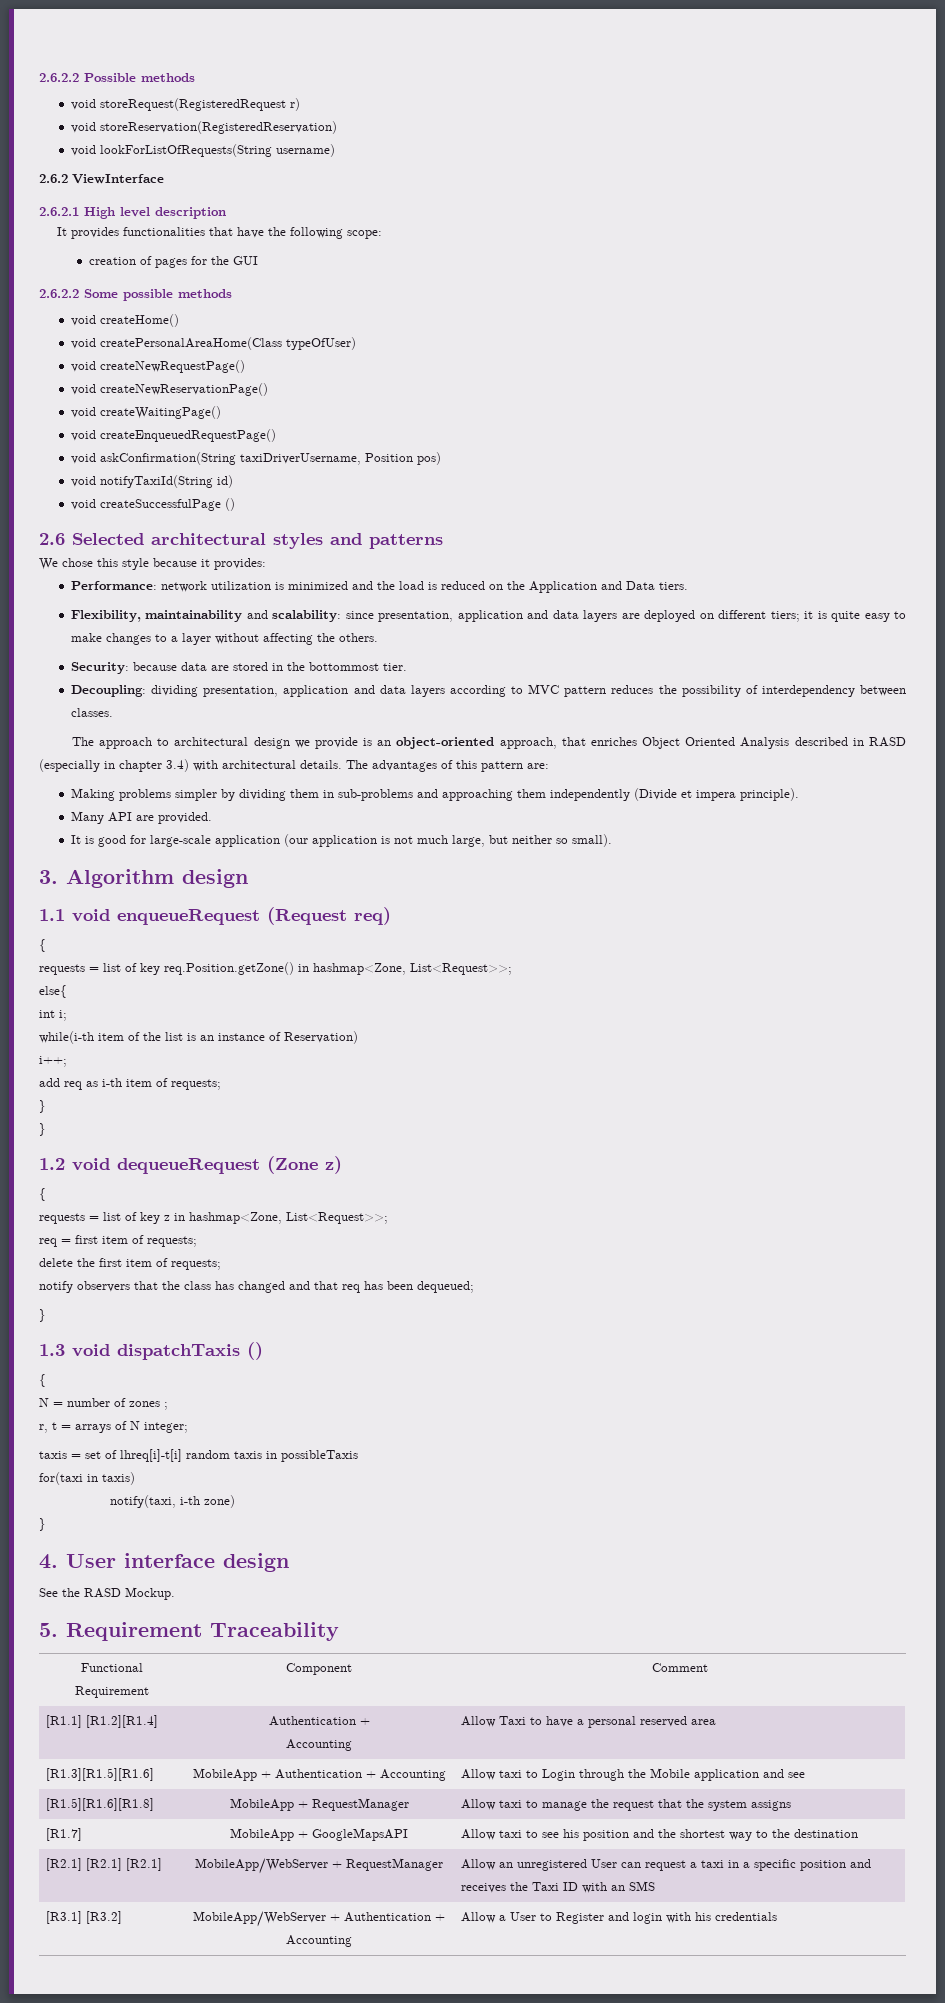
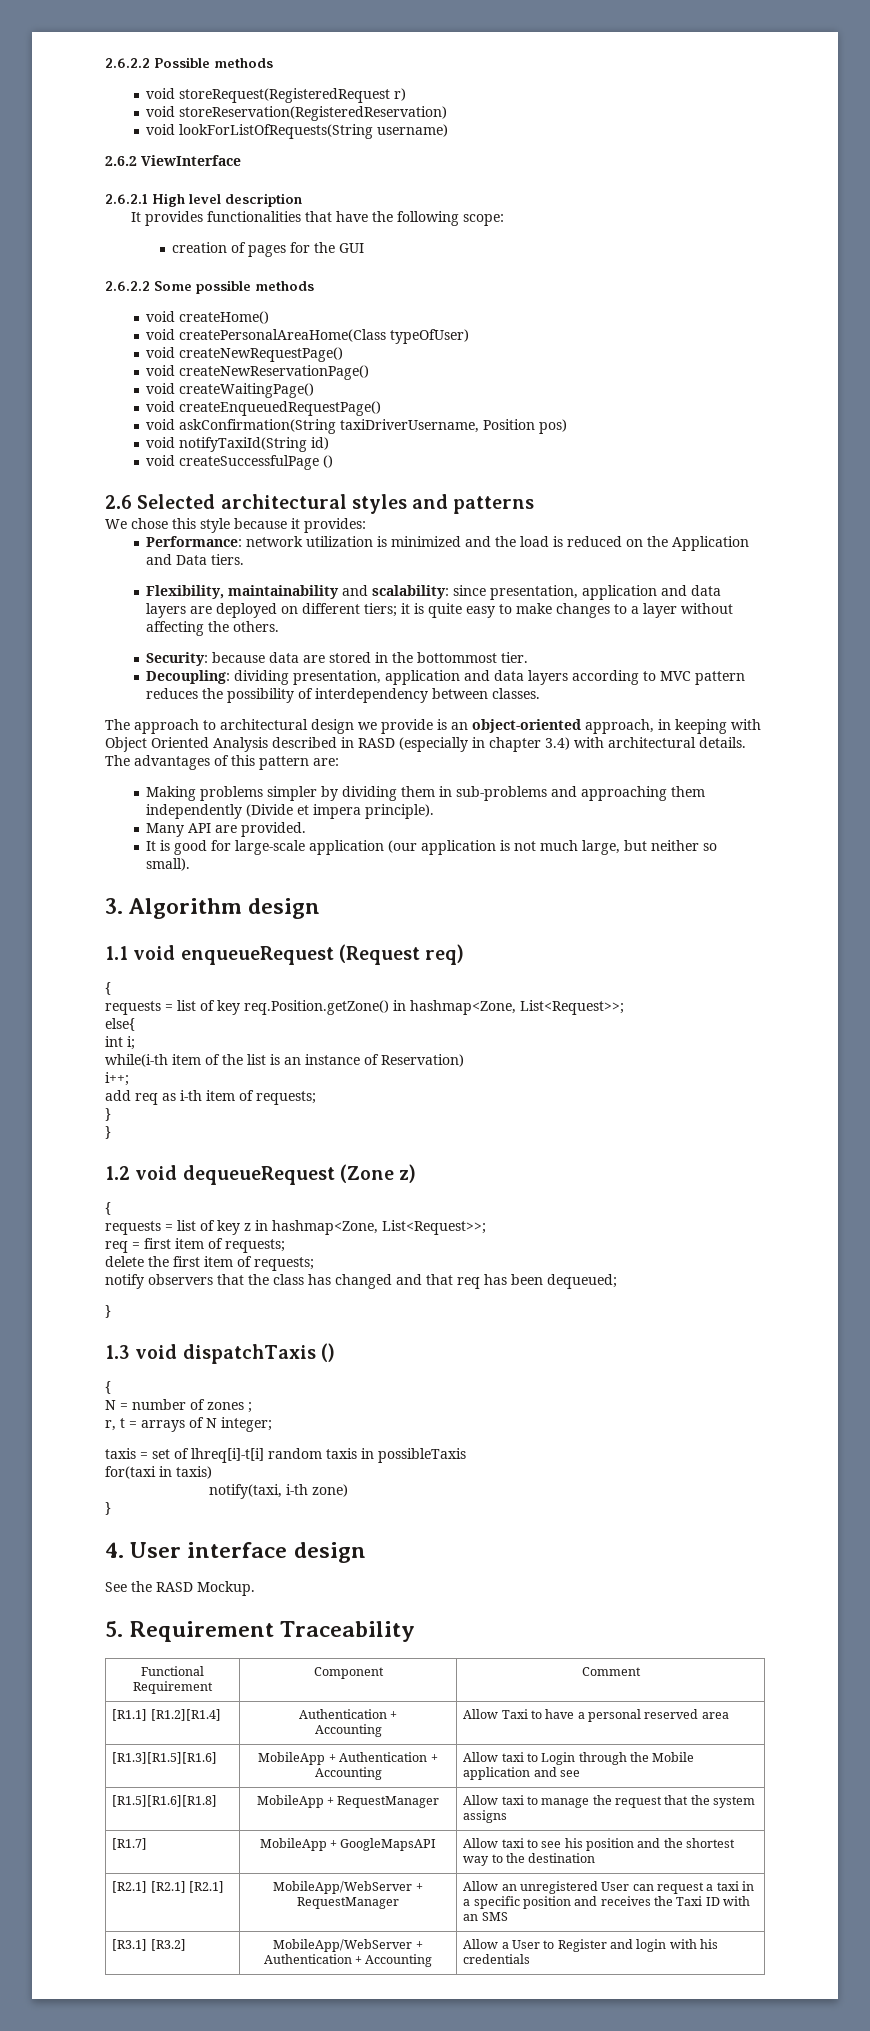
- The approach to architectural design we provide is an object-oriented approach, that enriches Object Oriented Analysis described in RASD (especially in chapter 3.4) with architectural details.
+ The approach to architectural design we provide is an object-oriented approach, in keeping with Object Oriented Analysis described in RASD (especially in chapter 3.4) with architectural details.

